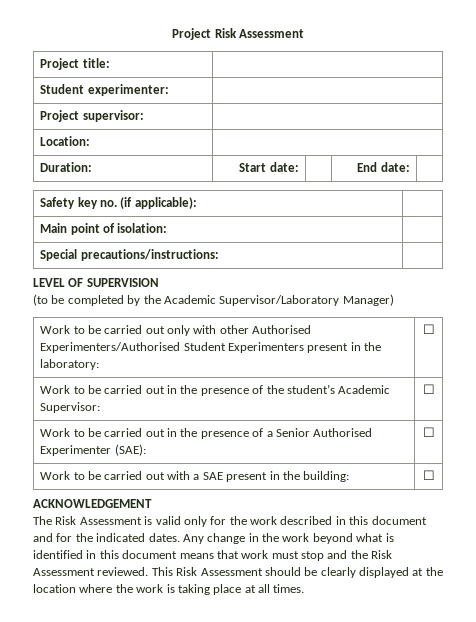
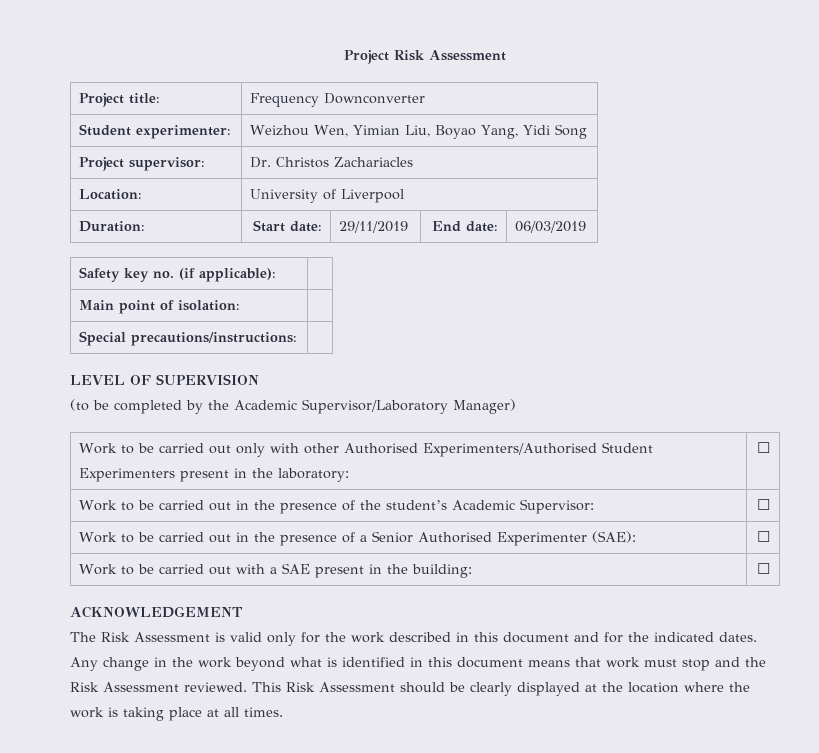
- Project title: |
+ Project title: | Frequency Downconverter
- Student experimenter: |
- Project supervisor: |
- Location: |
+ Student experimenter: | Weizhou Wen, Yimian Liu, Boyao Yang, Yidi Song
+ Project supervisor: | Dr. Christos Zachariacles
+ Location: | University of Liverpool
- Duration: | Start date: | | End date: |
+ Duration: | Start date: | 29/11/2019 | End date: | 06/03/2019

